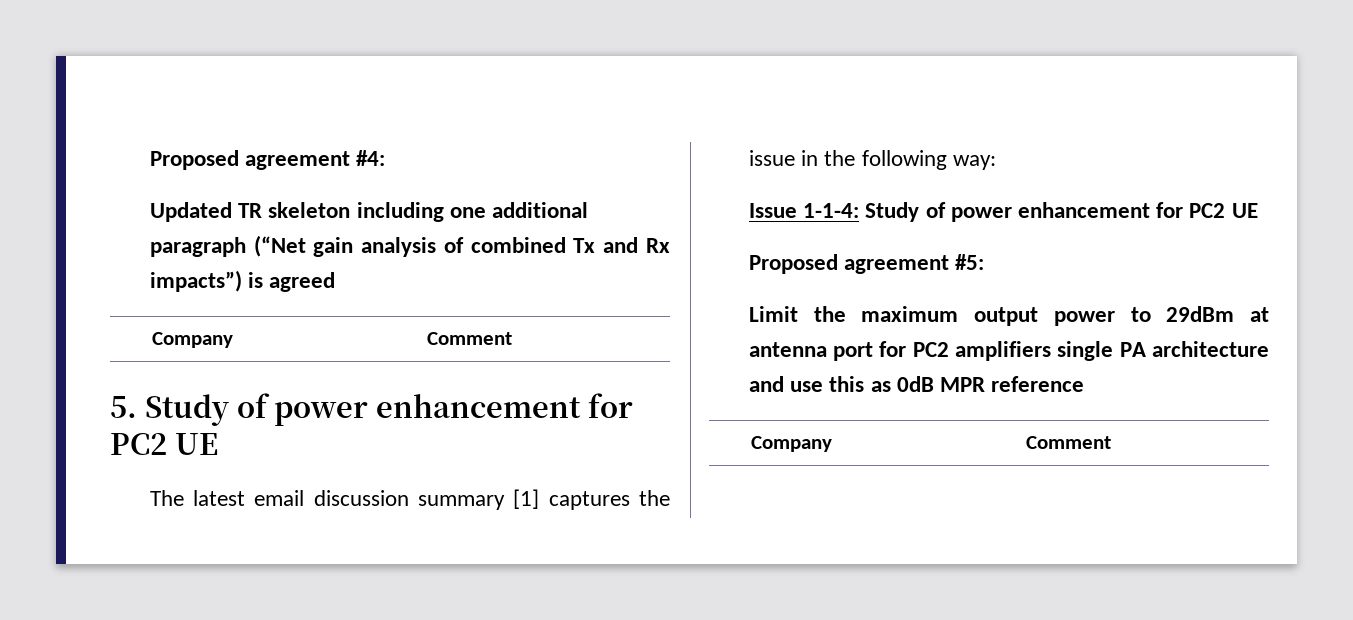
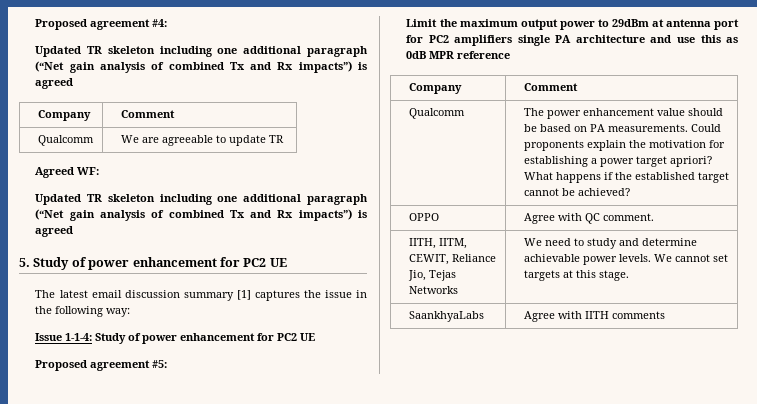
+ Qualcomm | We are agreeable to update TR
+ Agreed WF:
+ Updated TR skeleton including one additional paragraph (“Net gain analysis of combined Tx and Rx impacts”) is agreed
+ Qualcomm | The power enhancement value should be based on PA measurements. Could proponents explain the motivation for establishing a power target apriori? What happens if the established target cannot be achieved?
+ OPPO | Agree with QC comment.
+ IITH, IITM, CEWIT, Reliance Jio, Tejas Networks | We need to study and determine achievable power levels. We cannot set targets at this stage.
+ SaankhyaLabs | Agree with IITH comments

